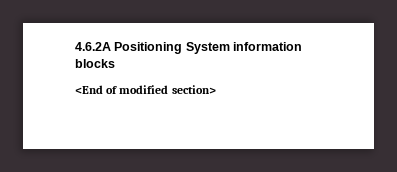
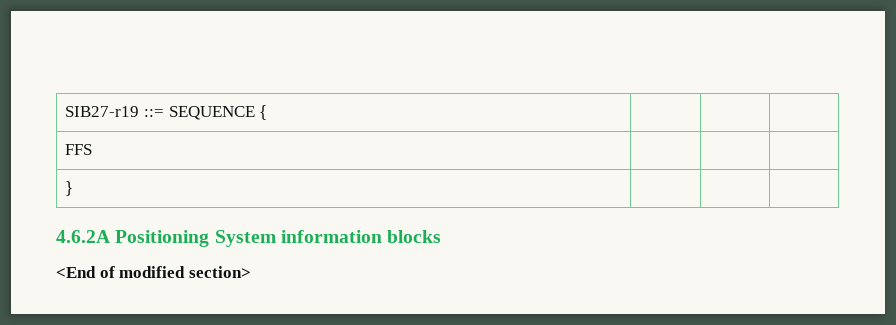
+ SIB27-r19 ::= SEQUENCE { | | |
+ FFS | | |
+ } | | |

